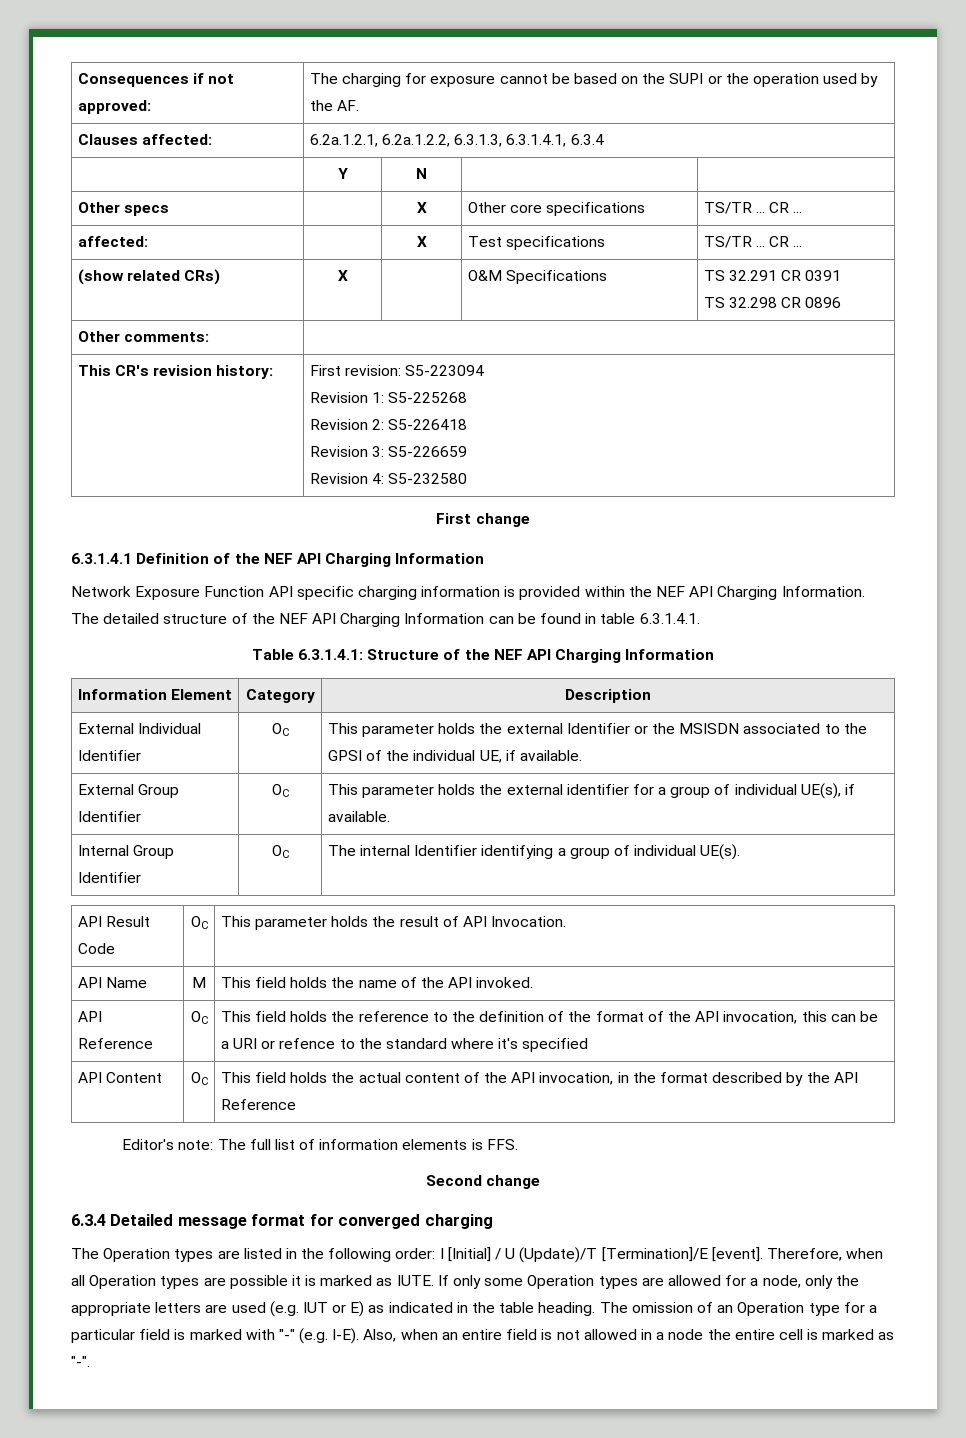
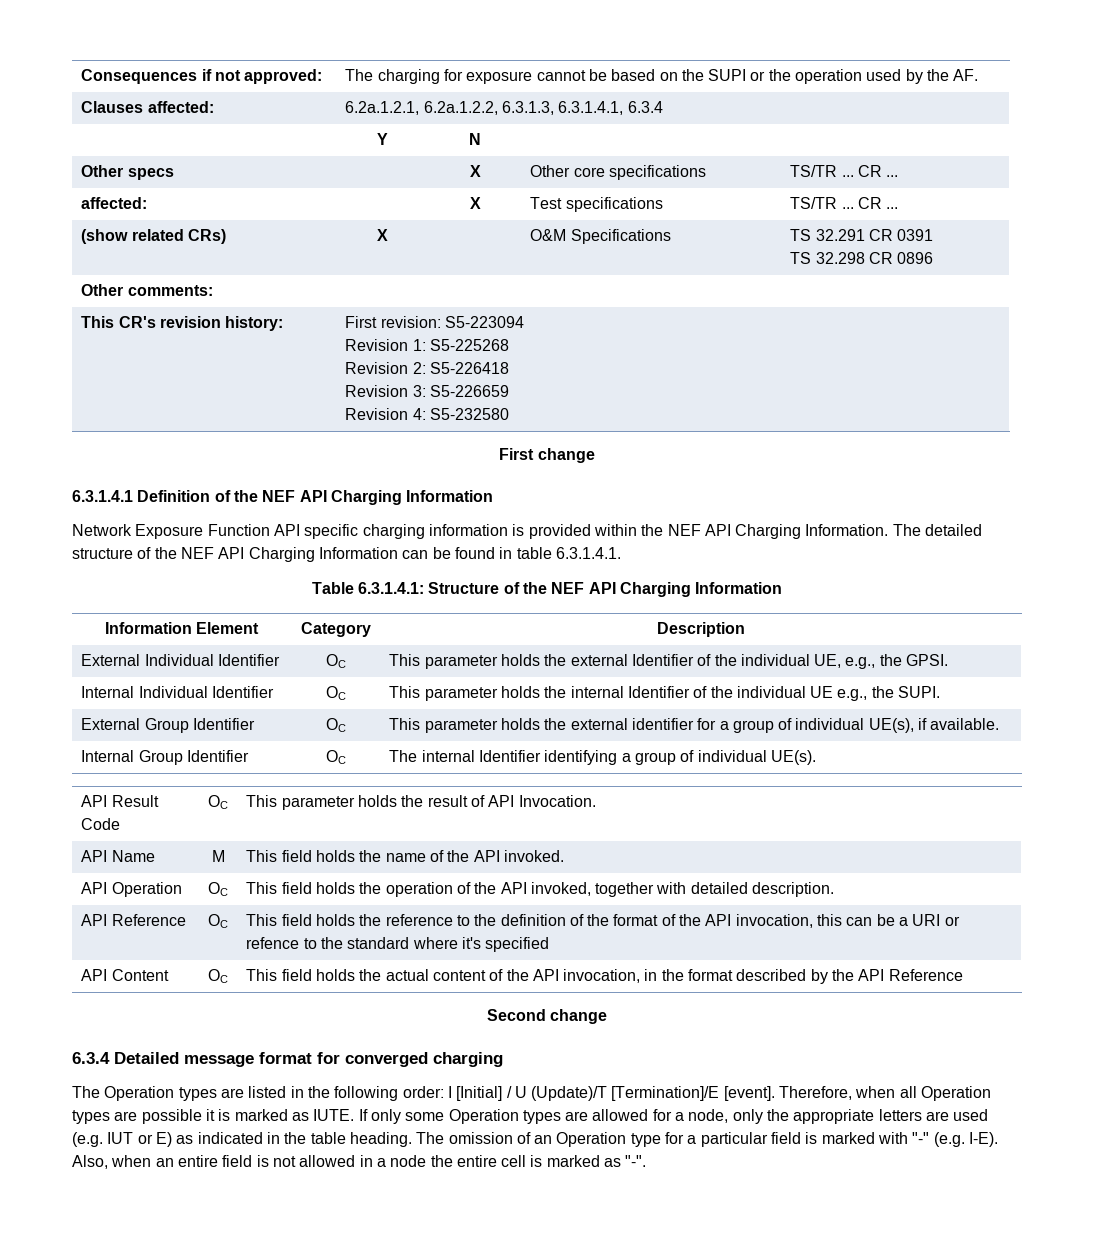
- External Individual Identifier | OC | This parameter holds the external Identifier or the MSISDN associated to the GPSI of the individual UE, if available.
+ External Individual Identifier | OC | This parameter holds the external Identifier of the individual UE, e.g., the GPSI.
+ Internal Individual Identifier | OC | This parameter holds the internal Identifier of the individual UE e.g., the SUPI.
+ API Operation | OC | This field holds the operation of the API invoked, together with detailed description.
- Editor's note: The full list of information elements is FFS.

